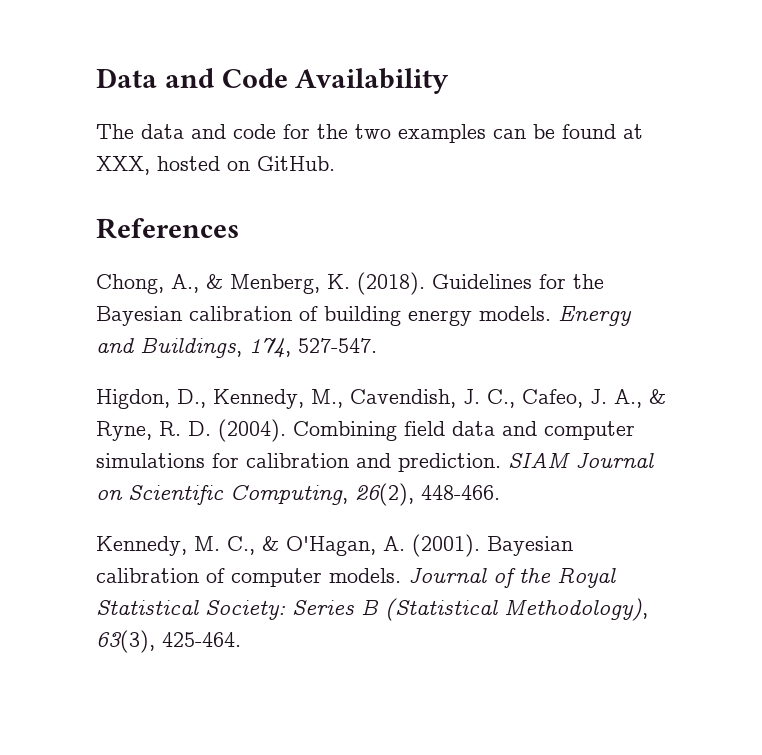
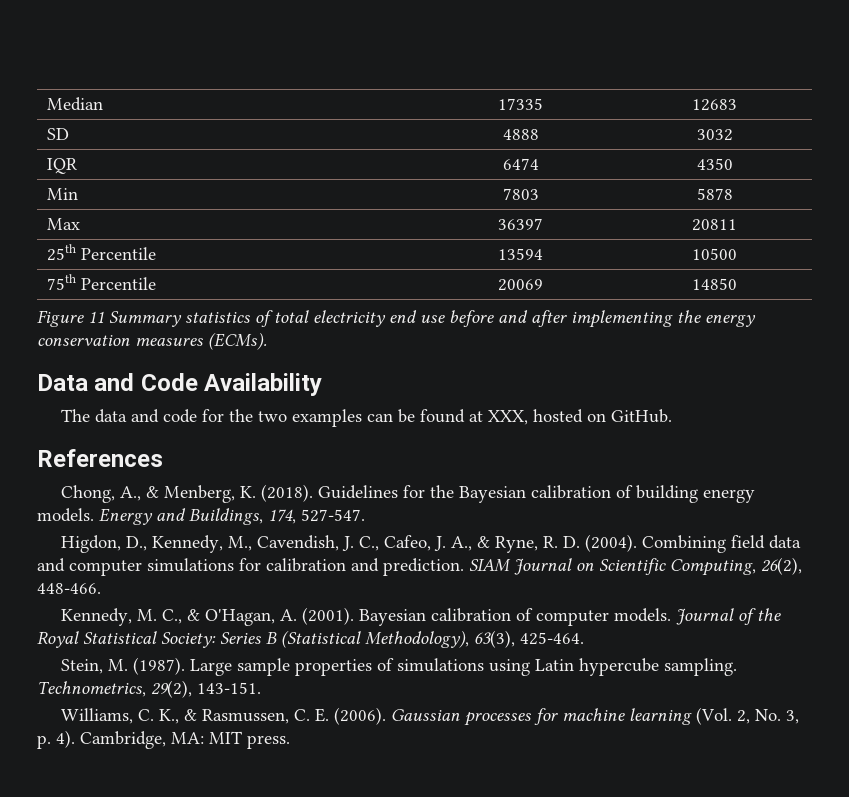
+ Median | 17335 | 12683
+ SD | 4888 | 3032
+ IQR | 6474 | 4350
+ Min | 7803 | 5878
+ Max | 36397 | 20811
+ 25th Percentile | 13594 | 10500
+ 75th Percentile | 20069 | 14850
+ Figure 11 Summary statistics of total electricity end use before and after implementing the energy conservation measures (ECMs).
+ Stein, M. (1987). Large sample properties of simulations using Latin hypercube sampling. Technometrics, 29(2), 143-151.
+ Williams, C. K., & Rasmussen, C. E. (2006). Gaussian processes for machine learning (Vol. 2, No. 3, p. 4). Cambridge, MA: MIT press.

